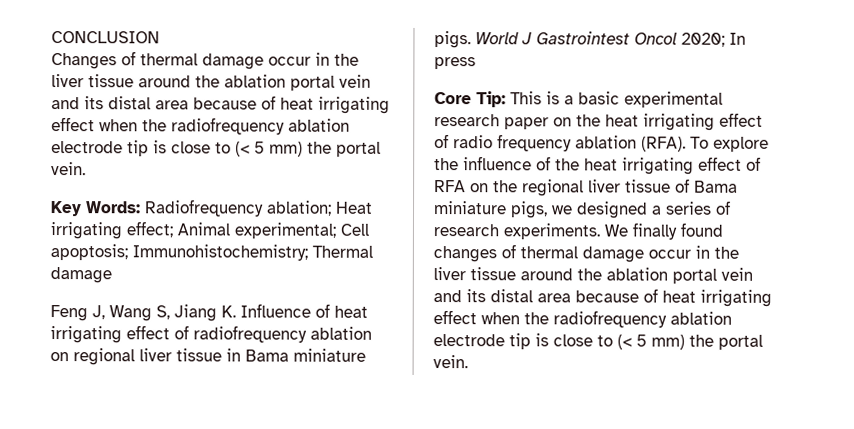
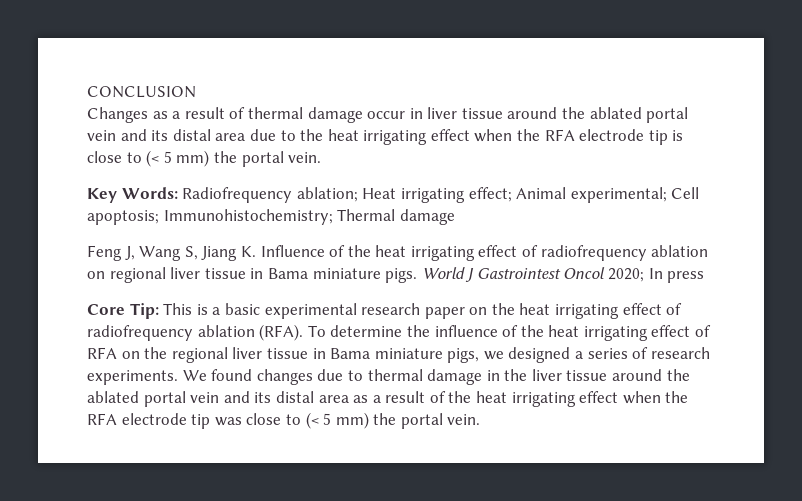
- Changes of thermal damage occur in the liver tissue around the ablation portal vein and its distal area because of heat irrigating effect when the radiofrequency ablation electrode tip is close to (< 5 mm) the portal vein.
+ Changes as a result of thermal damage occur in liver tissue around the ablated portal vein and its distal area due to the heat irrigating effect when the RFA electrode tip is close to (< 5 mm) the portal vein.
- Feng J, Wang S, Jiang K. Influence of heat irrigating effect of radiofrequency ablation on regional liver tissue in Bama miniature pigs.
+ Feng J, Wang S, Jiang K. Influence of the heat irrigating effect of radiofrequency ablation on regional liver tissue in Bama miniature pigs.
- Core Tip: This is a basic experimental research paper on the heat irrigating effect of radio frequency ablation (RFA).
+ Core Tip: This is a basic experimental research paper on the heat irrigating effect of radiofrequency ablation (RFA).
- To explore the influence of the heat irrigating effect of RFA on the regional liver tissue of Bama miniature pigs, we designed a series of research experiments.
+ To determine the influence of the heat irrigating effect of RFA on the regional liver tissue in Bama miniature pigs, we designed a series of research experiments.
- We finally found changes of thermal damage occur in the liver tissue around the ablation portal vein and its distal area because of heat irrigating effect when the radiofrequency ablation electrode tip is close to (< 5 mm) the portal vein.
+ We found changes due to thermal damage in the liver tissue around the ablated portal vein and its distal area as a result of the heat irrigating effect when the RFA electrode tip was close to (< 5 mm) the portal vein.

